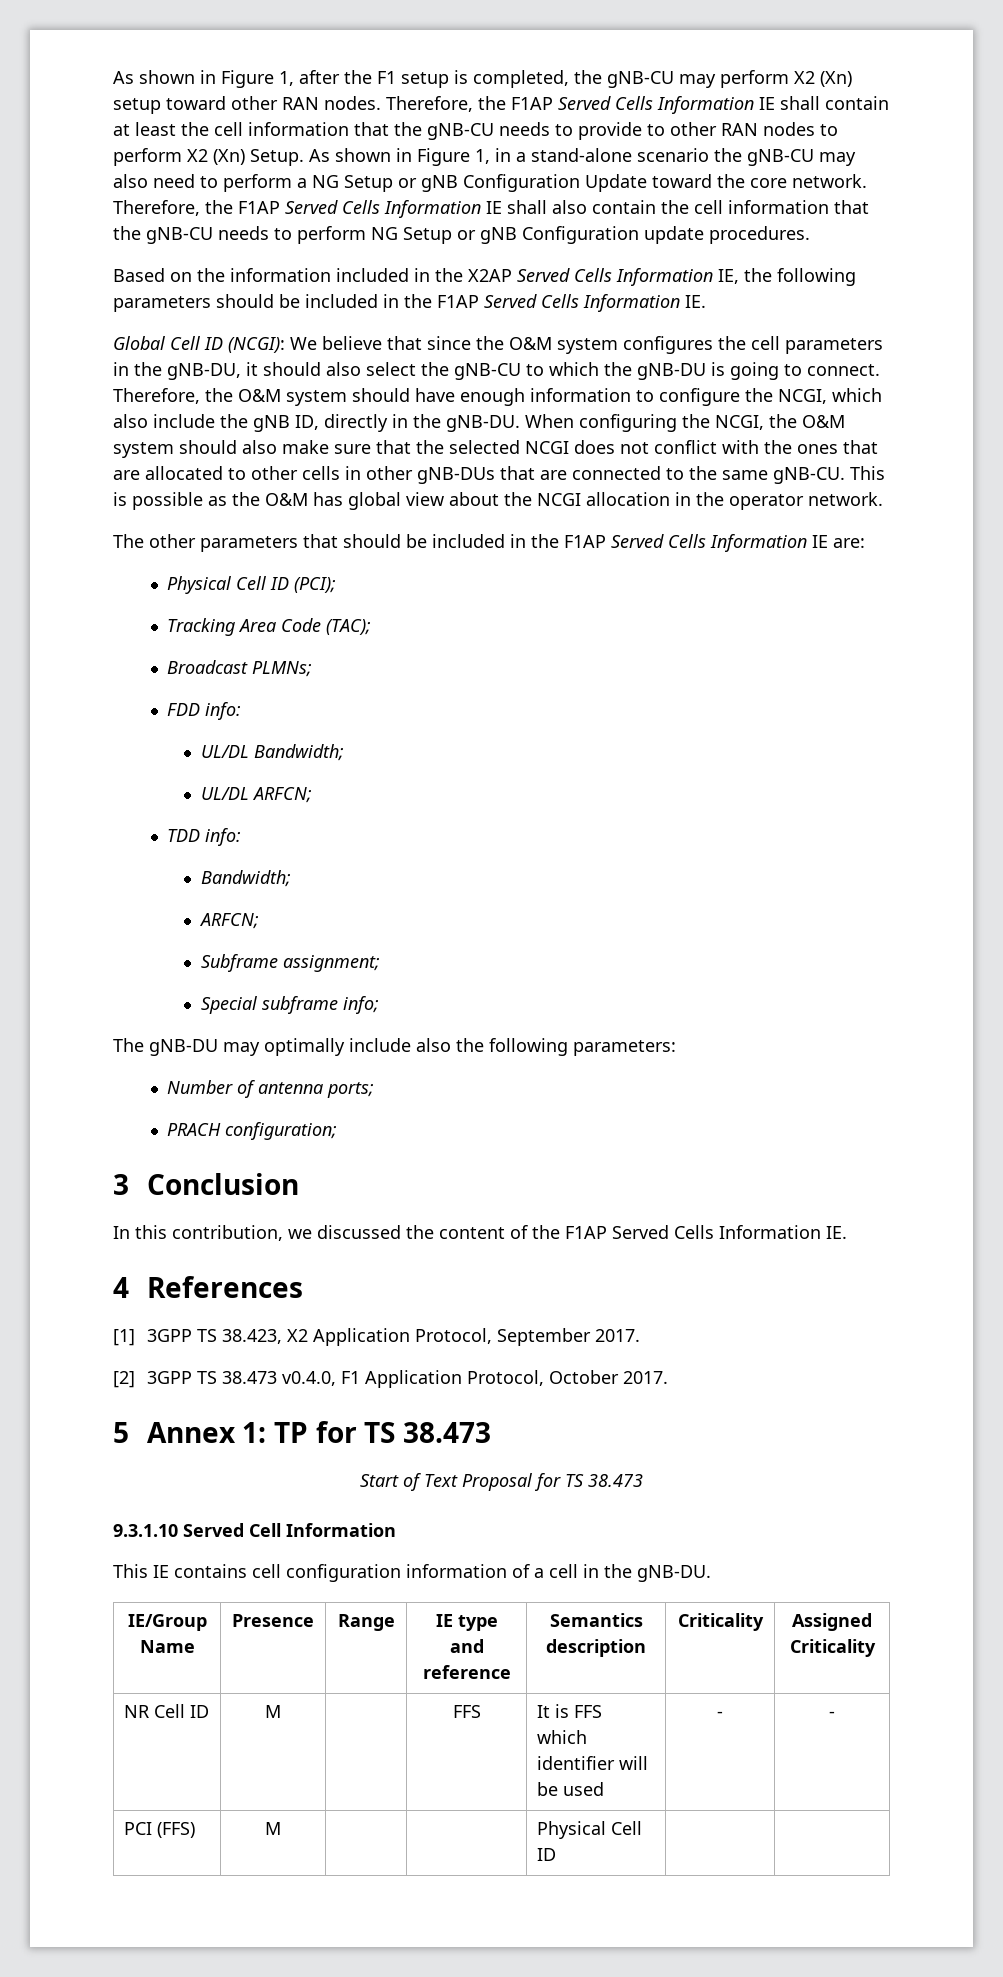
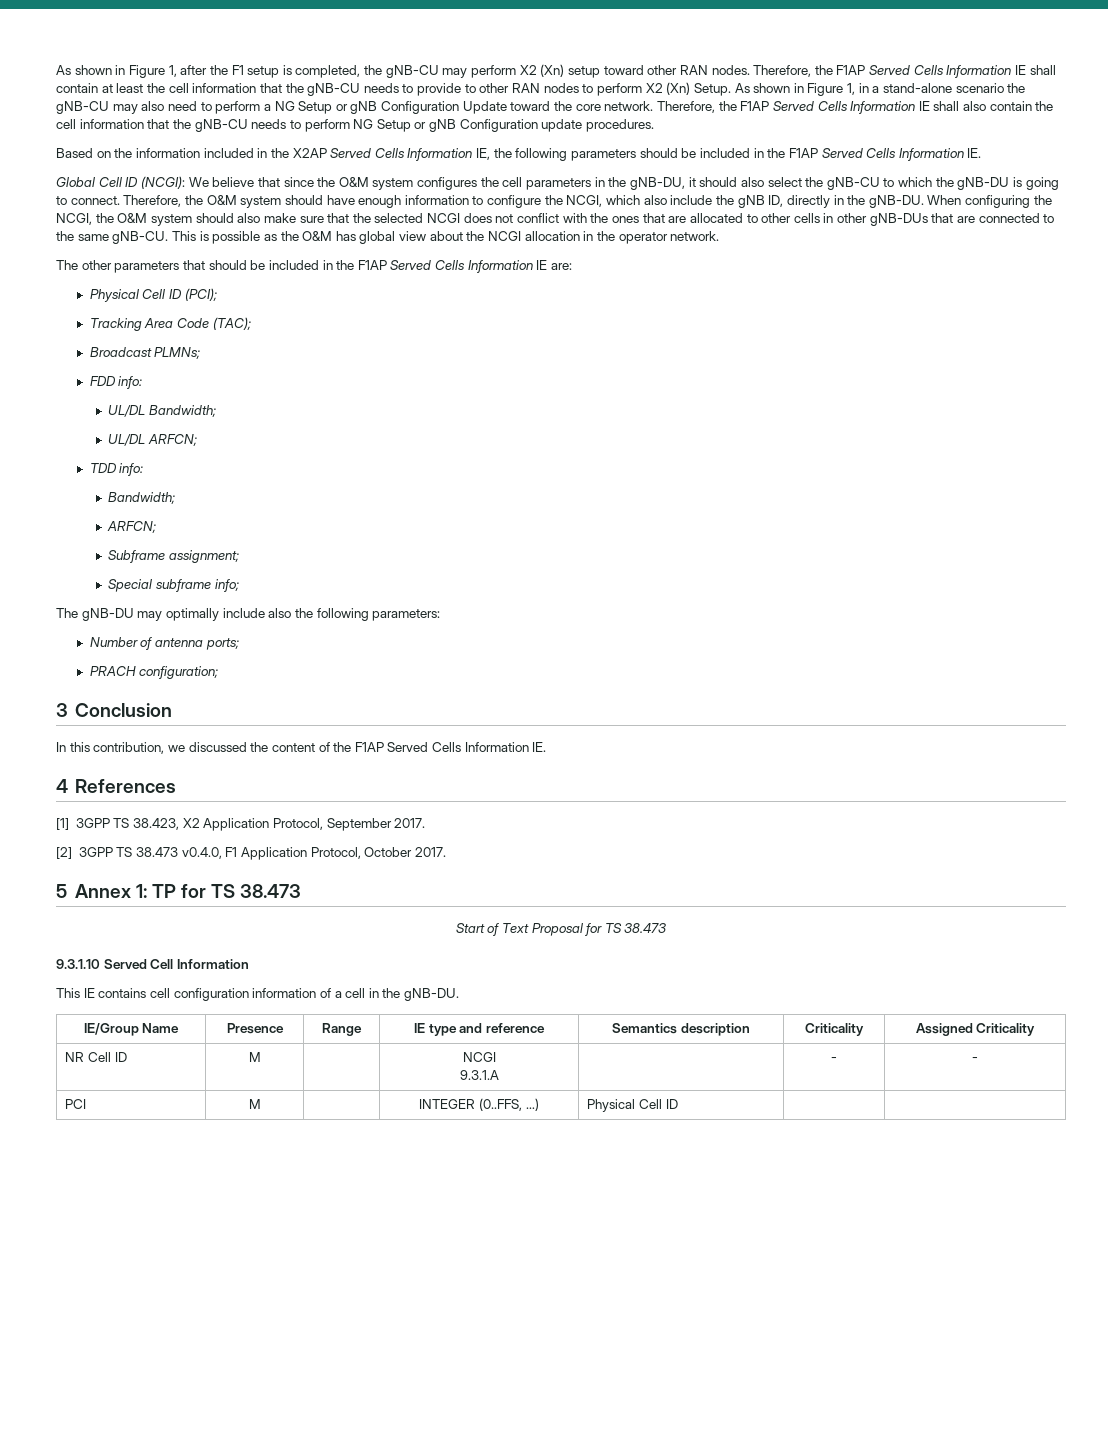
- NR Cell ID | M | | FFS | It is FFS which identifier will be used | - | -
+ NR Cell ID | M | | NCGI
+ 9.3.1.A | | - | -
- PCI (FFS) | M | | | Physical Cell ID | |
+ PCI | M | | INTEGER (0..FFS, …) | Physical Cell ID | |

